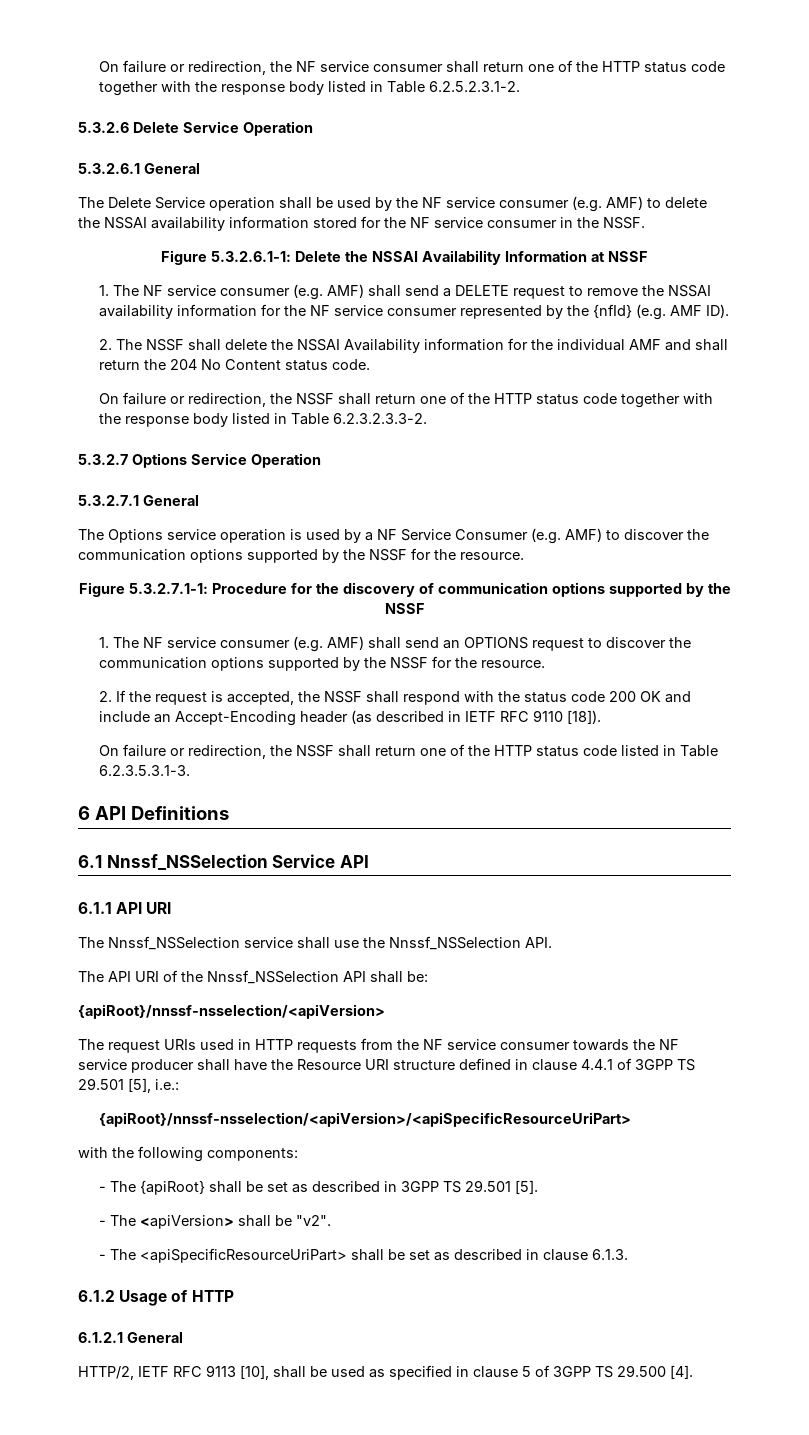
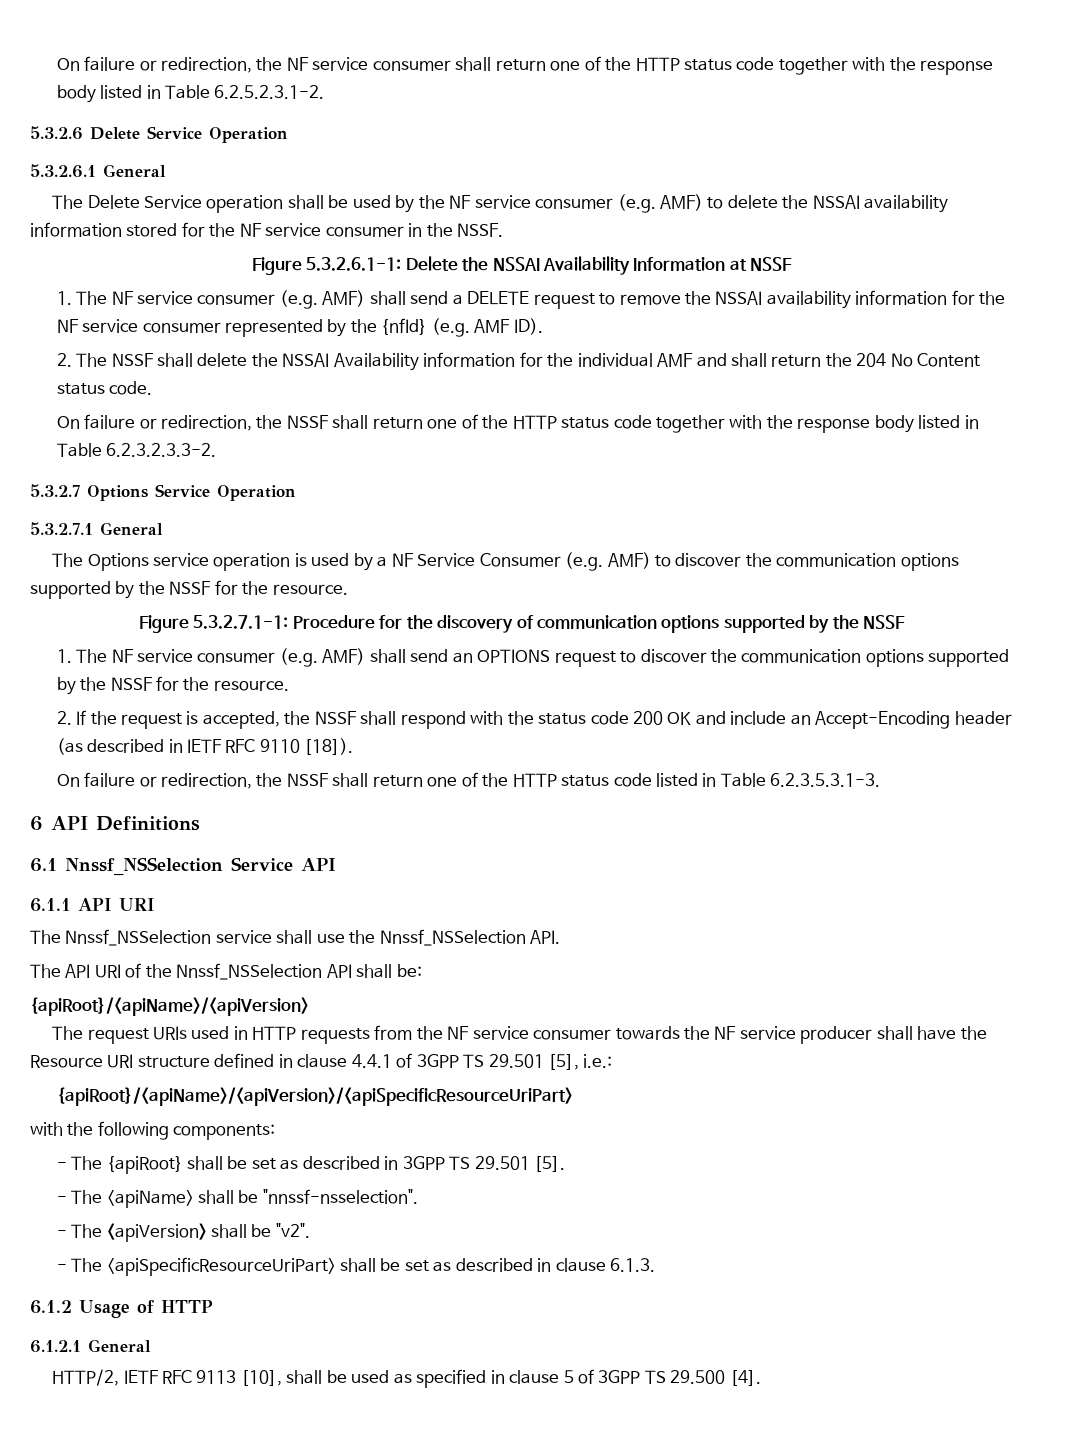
- {apiRoot}/nnssf-nsselection/<apiVersion>
+ {apiRoot}/<apiName>/<apiVersion>
- {apiRoot}/nnssf-nsselection/<apiVersion>/<apiSpecificResourceUriPart>
+ {apiRoot}/<apiName>/<apiVersion>/<apiSpecificResourceUriPart>
+ - The <apiName> shall be "nnssf-nsselection".

